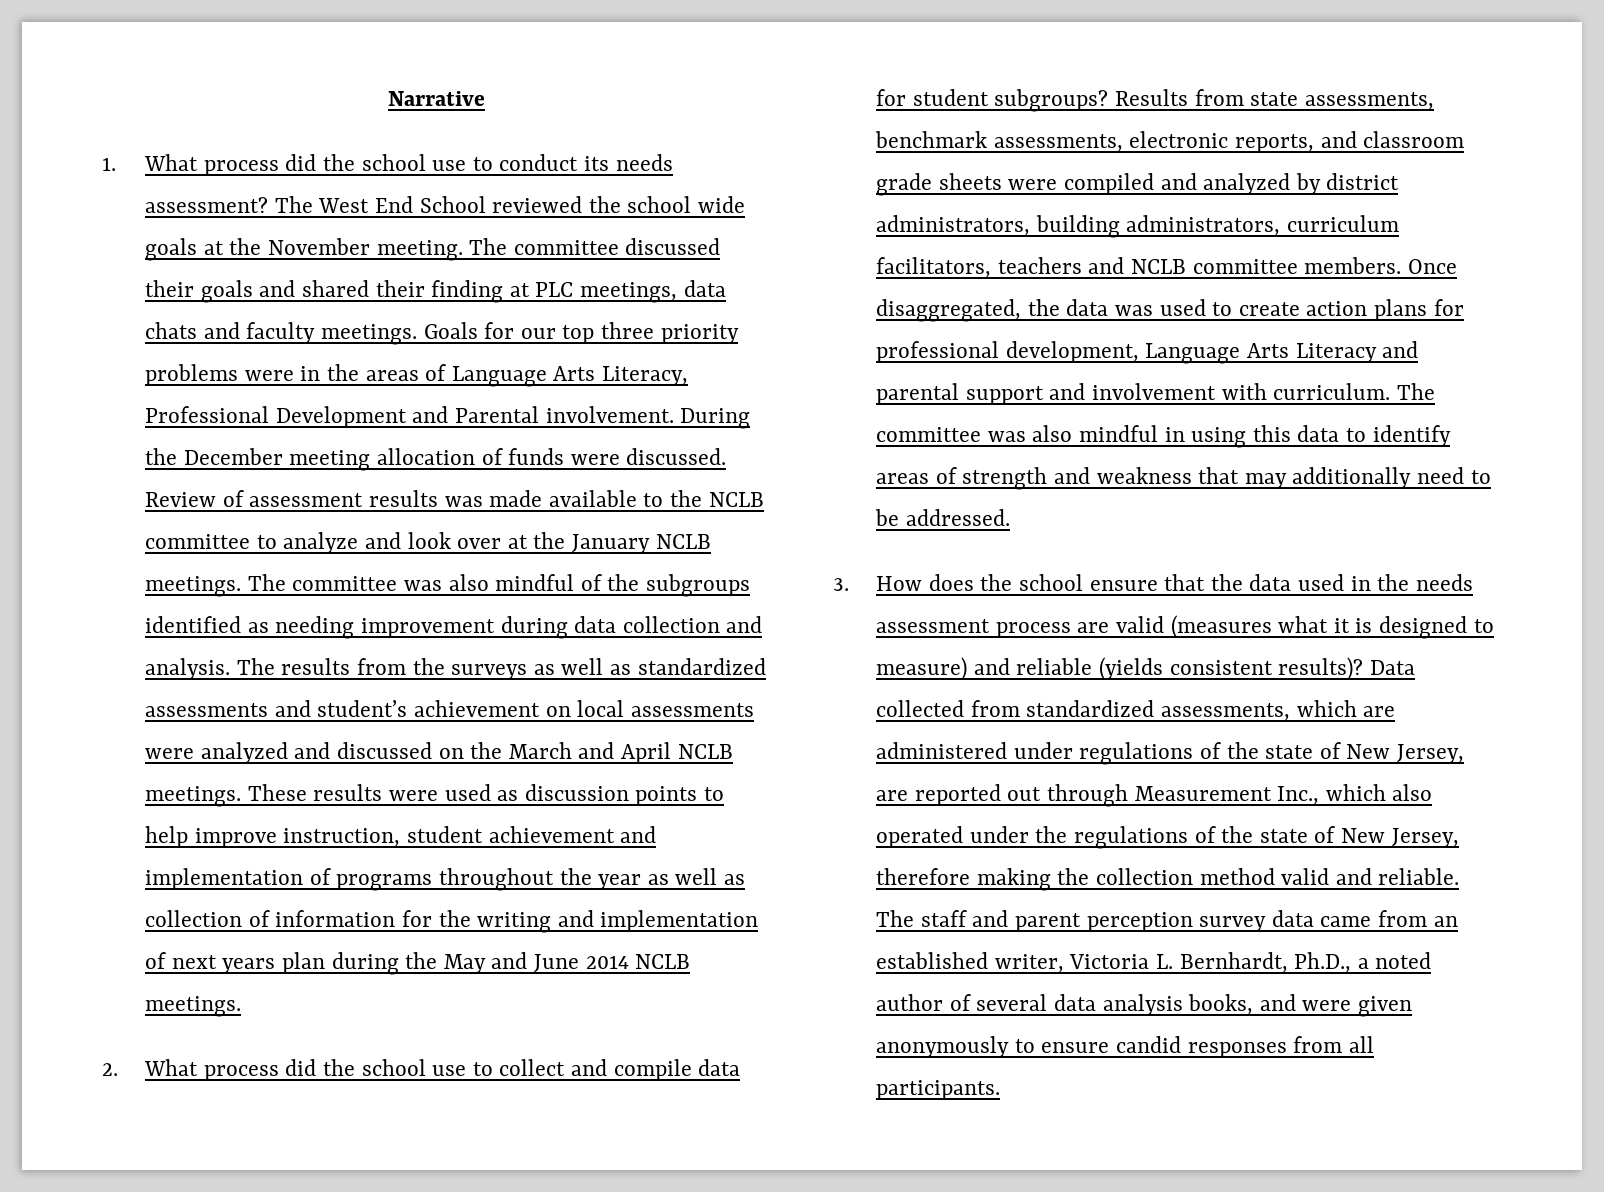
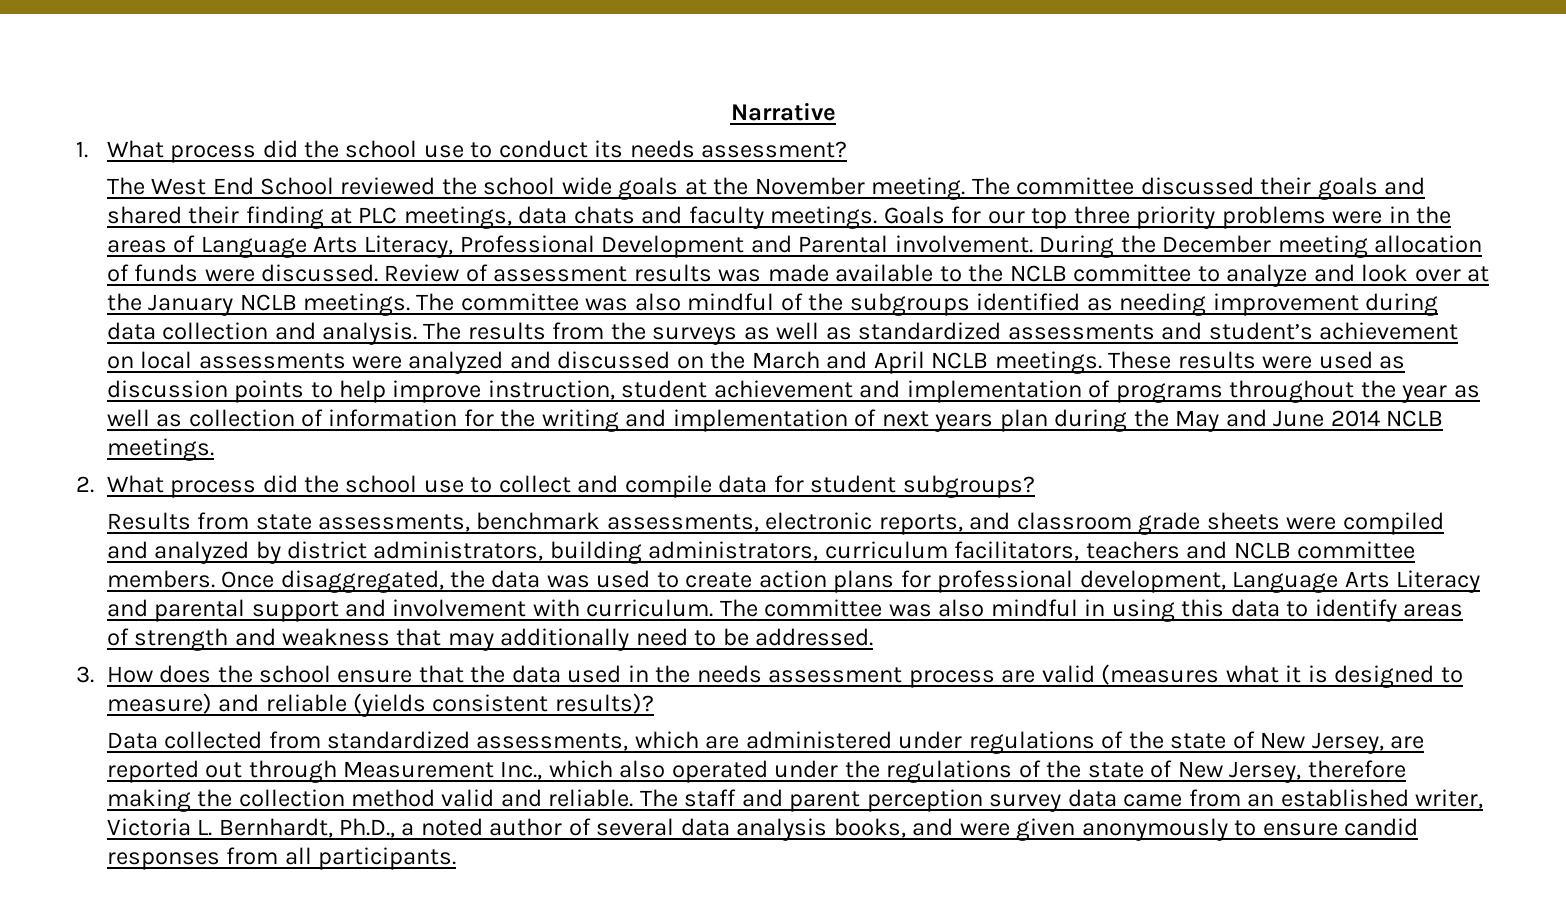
- 1. What process did the school use to conduct its needs assessment? The West End School reviewed the school wide goals at the November meeting.
+ 1. What process did the school use to conduct its needs assessment?
+ The West End School reviewed the school wide goals at the November meeting.
- 2. What process did the school use to collect and compile data for student subgroups? Results from state assessments, benchmark assessments, electronic reports, and classroom grade sheets were compiled and analyzed by district administrators, building administrators, curriculum facilitators, teachers and NCLB committee members.
+ 2. What process did the school use to collect and compile data for student subgroups?
+ Results from state assessments, benchmark assessments, electronic reports, and classroom grade sheets were compiled and analyzed by district administrators, building administrators, curriculum facilitators, teachers and NCLB committee members.
- 3. How does the school ensure that the data used in the needs assessment process are valid (measures what it is designed to measure) and reliable (yields consistent results)? Data collected from standardized assessments, which are administered under regulations of the state of New Jersey, are reported out through Measurement Inc., which also operated under the regulations of the state of New Jersey, therefore making the collection method valid and reliable.
+ 3. How does the school ensure that the data used in the needs assessment process are valid (measures what it is designed to measure) and reliable (yields consistent results)?
+ Data collected from standardized assessments, which are administered under regulations of the state of New Jersey, are reported out through Measurement Inc., which also operated under the regulations of the state of New Jersey, therefore making the collection method valid and reliable.

